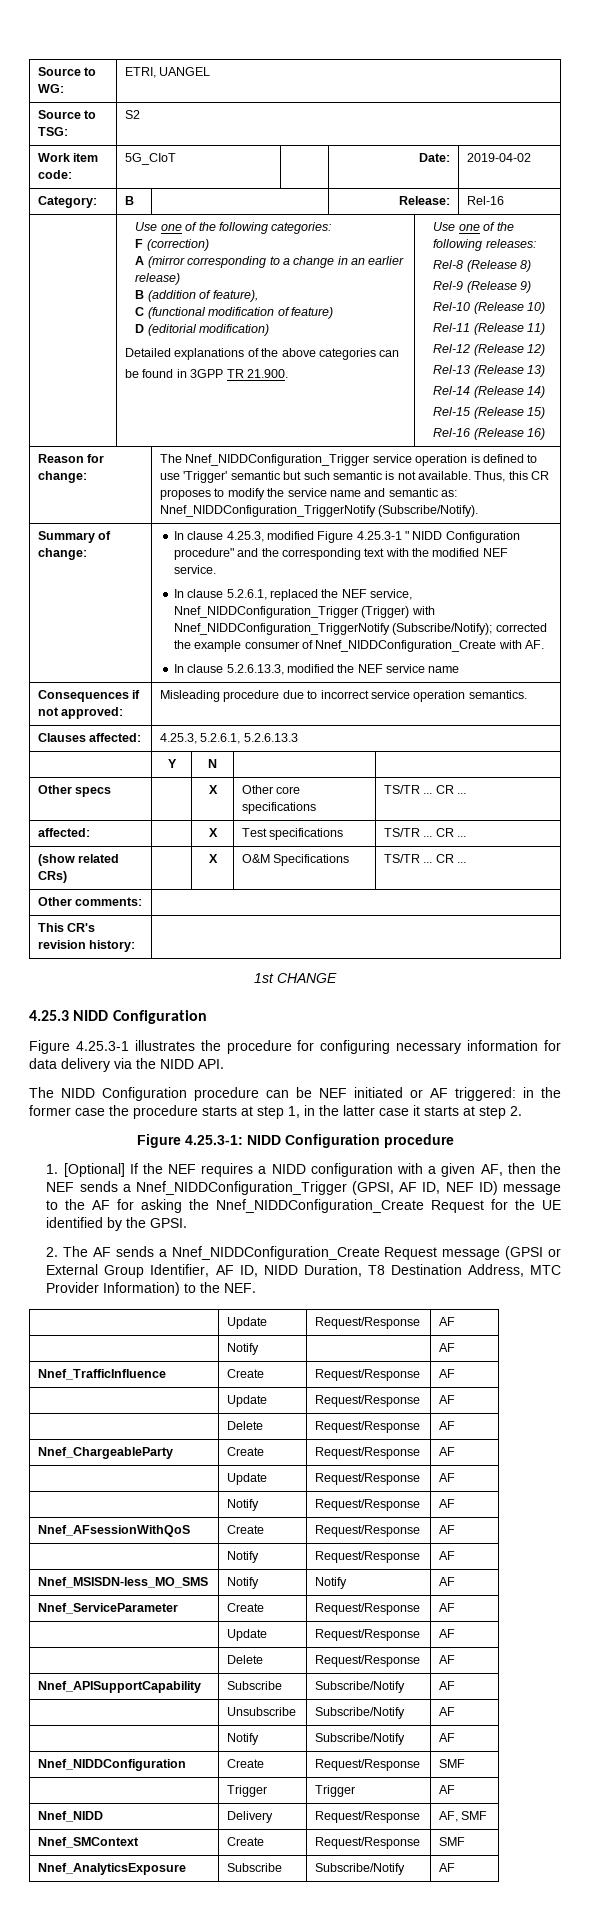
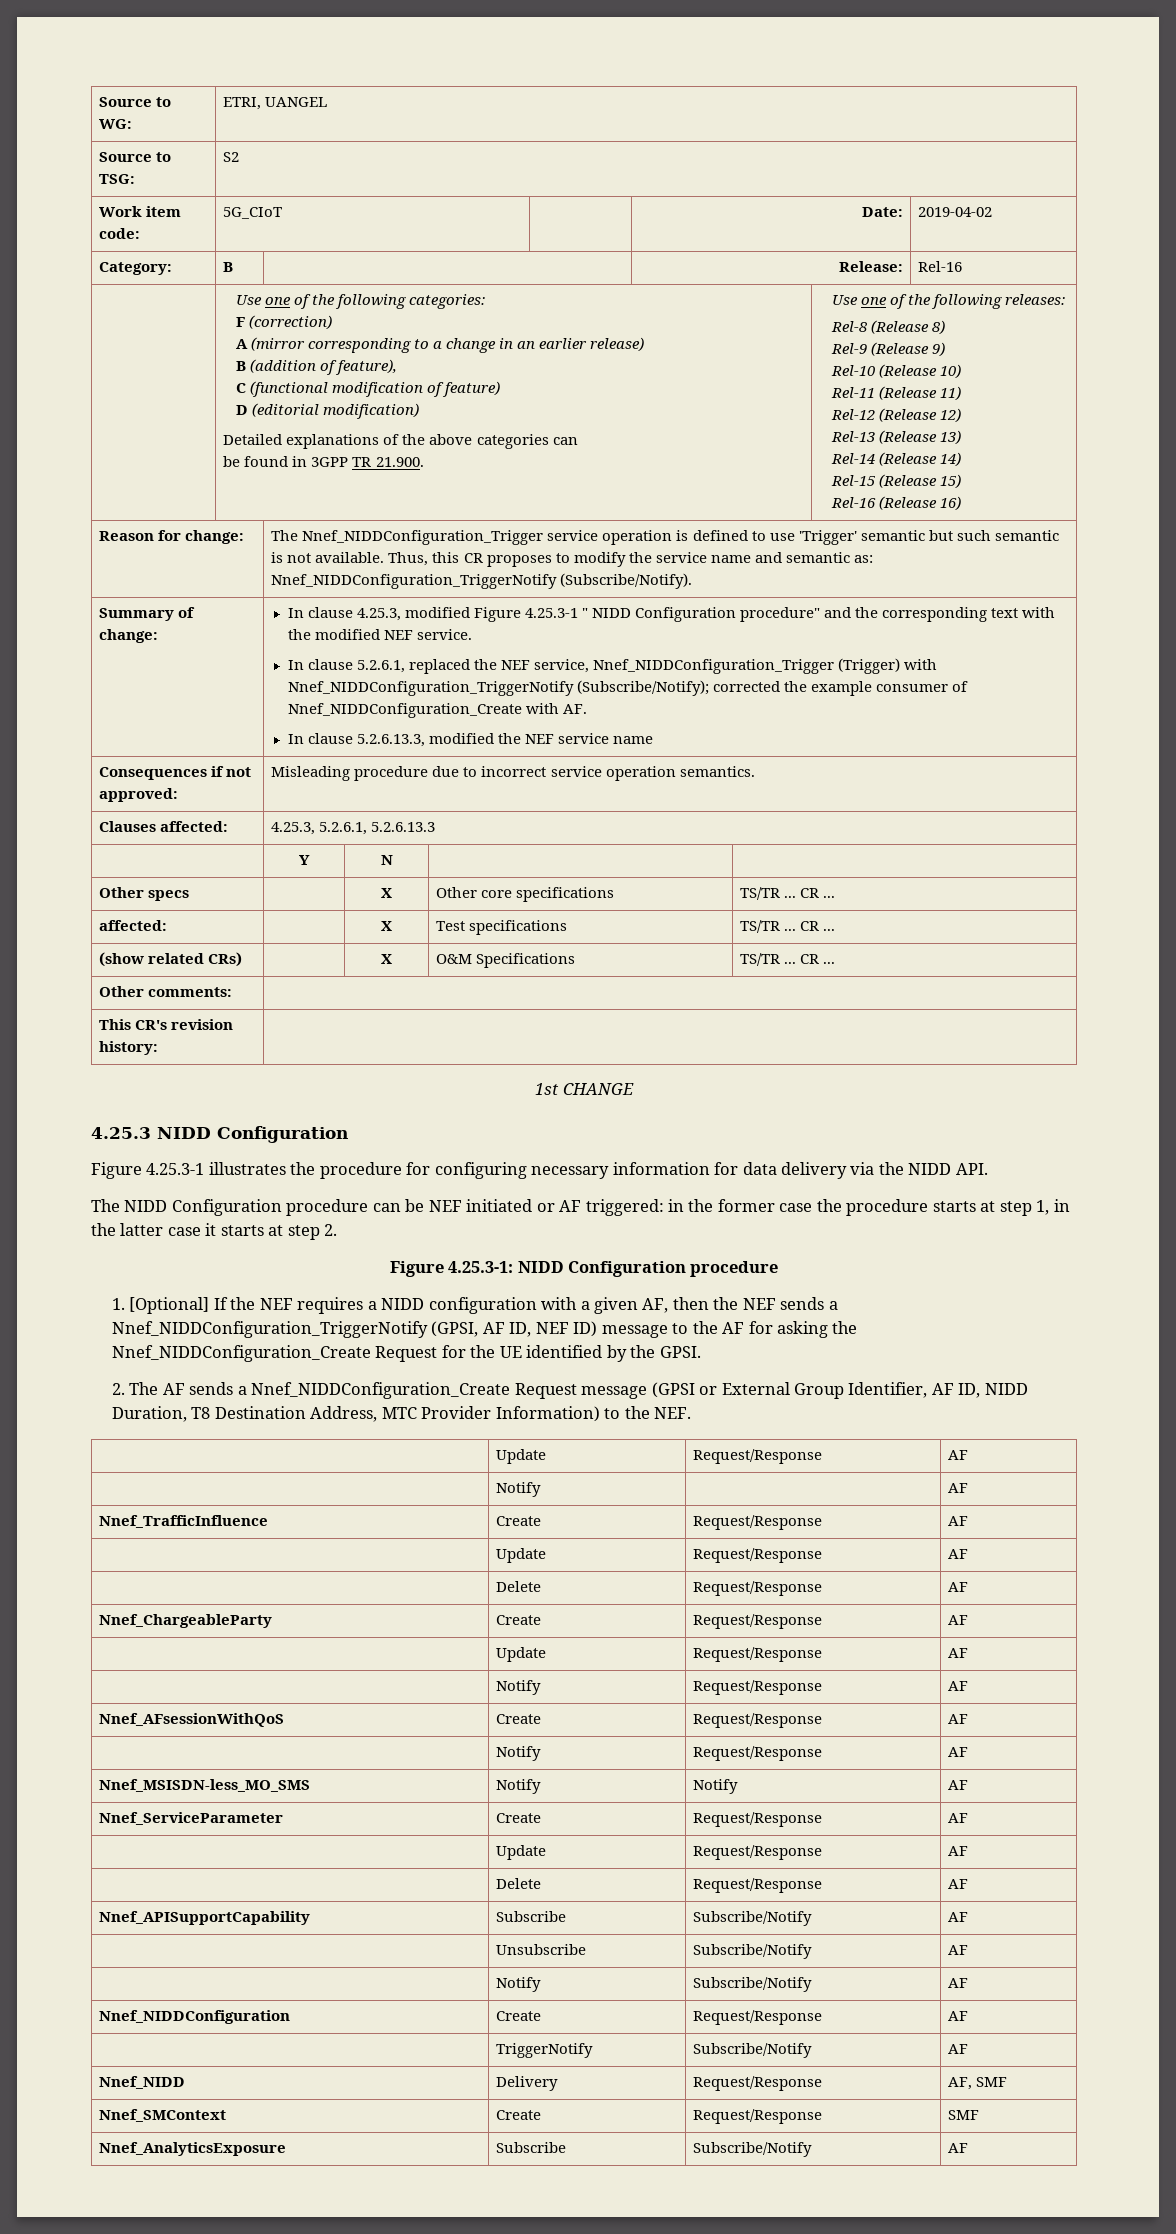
- 1. [Optional] If the NEF requires a NIDD configuration with a given AF, then the NEF sends a Nnef_NIDDConfiguration_Trigger (GPSI, AF ID, NEF ID) message to the AF for asking the Nnef_NIDDConfiguration_Create Request for the UE identified by the GPSI.
+ 1. [Optional] If the NEF requires a NIDD configuration with a given AF, then the NEF sends a Nnef_NIDDConfiguration_TriggerNotify (GPSI, AF ID, NEF ID) message to the AF for asking the Nnef_NIDDConfiguration_Create Request for the UE identified by the GPSI.
- Nnef_NIDDConfiguration | Create | Request/Response | SMF
- | Trigger | Trigger | AF
+ Nnef_NIDDConfiguration | Create | Request/Response | AF
+ | TriggerNotify | Subscribe/Notify | AF

